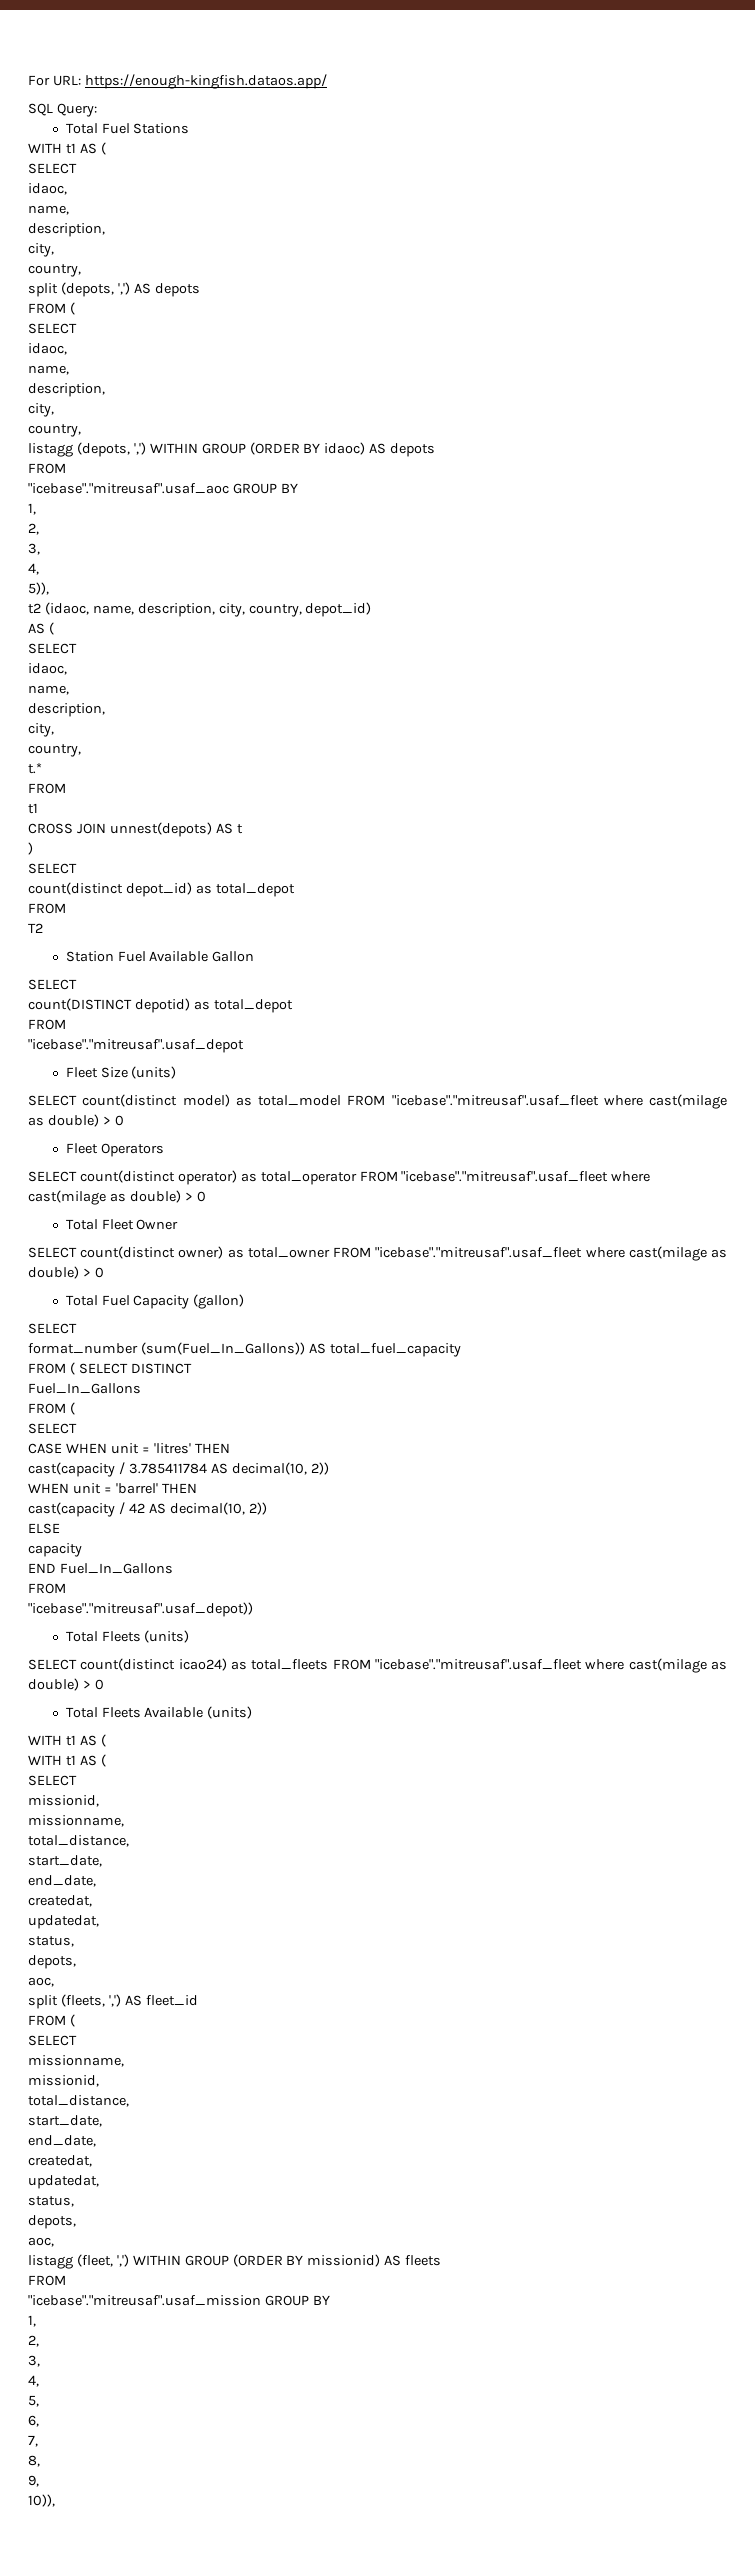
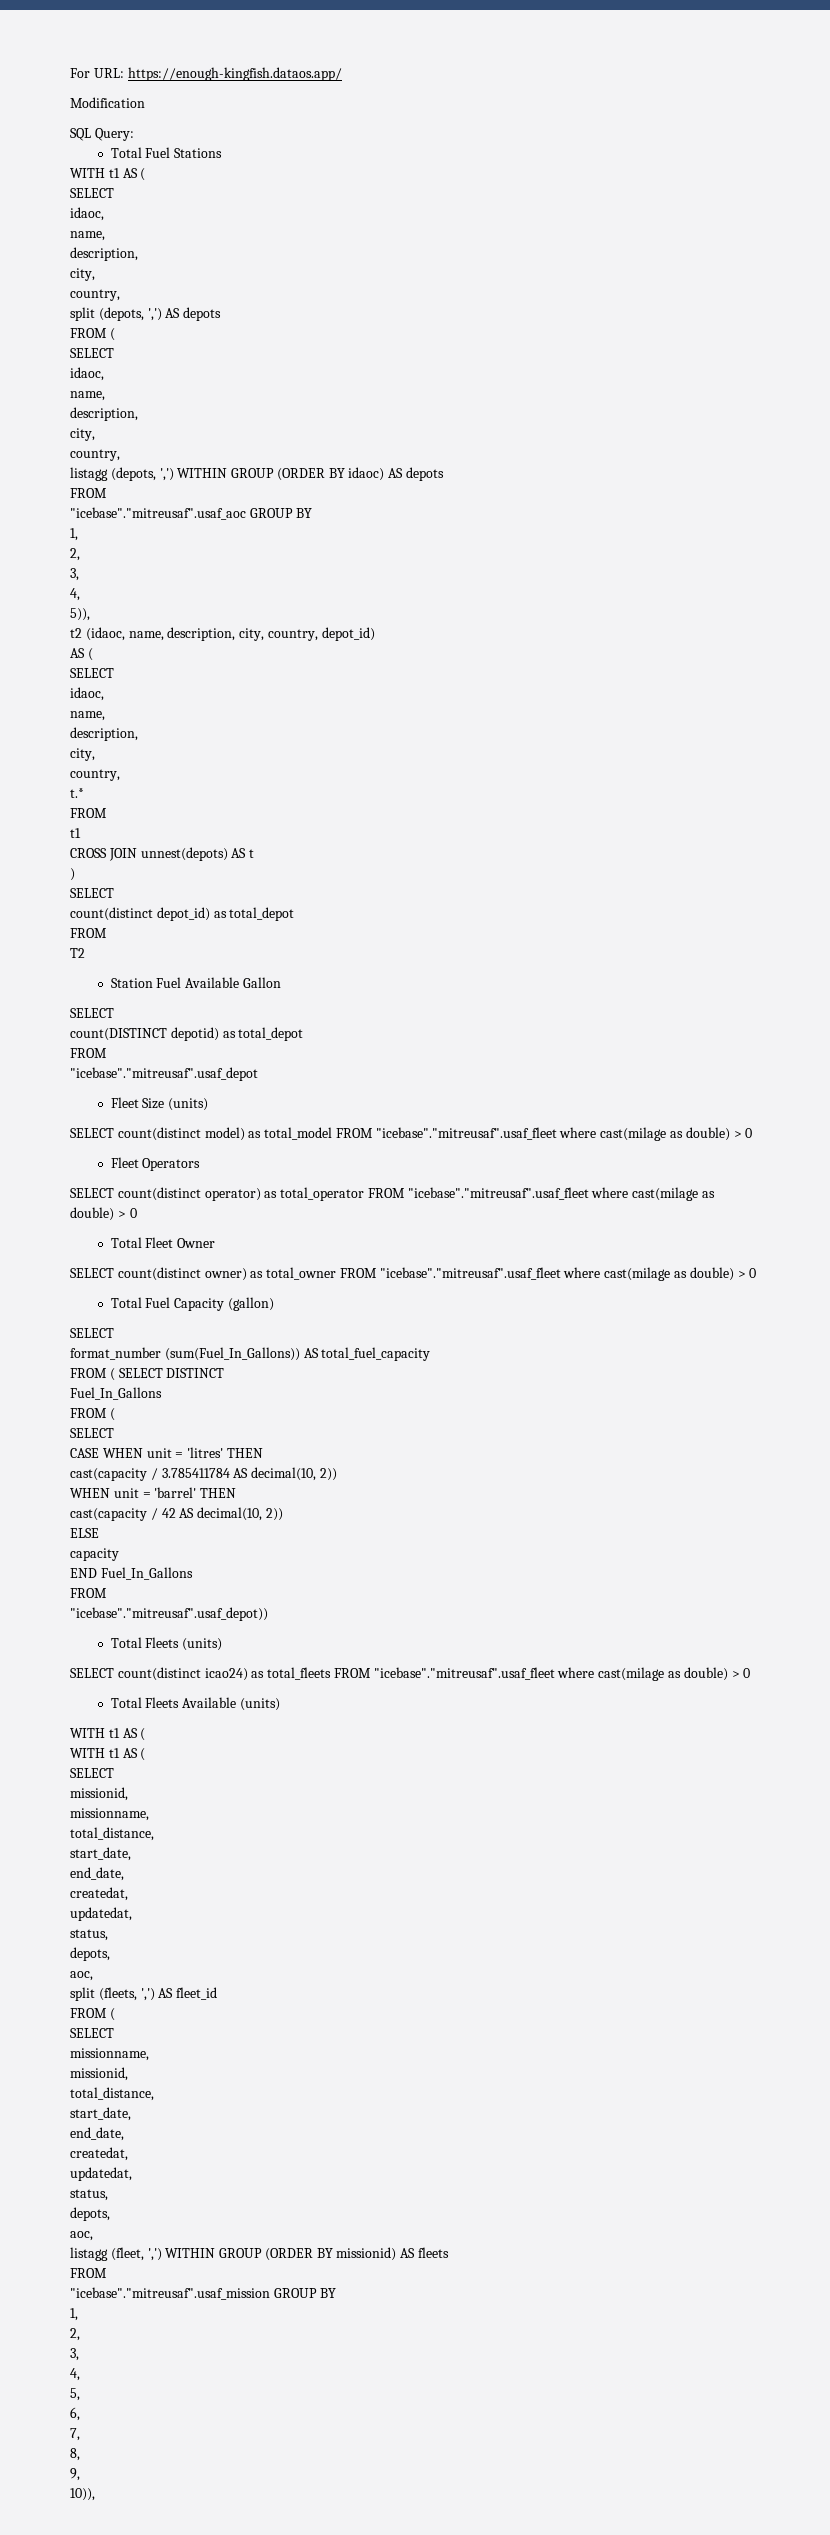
+ Modification

